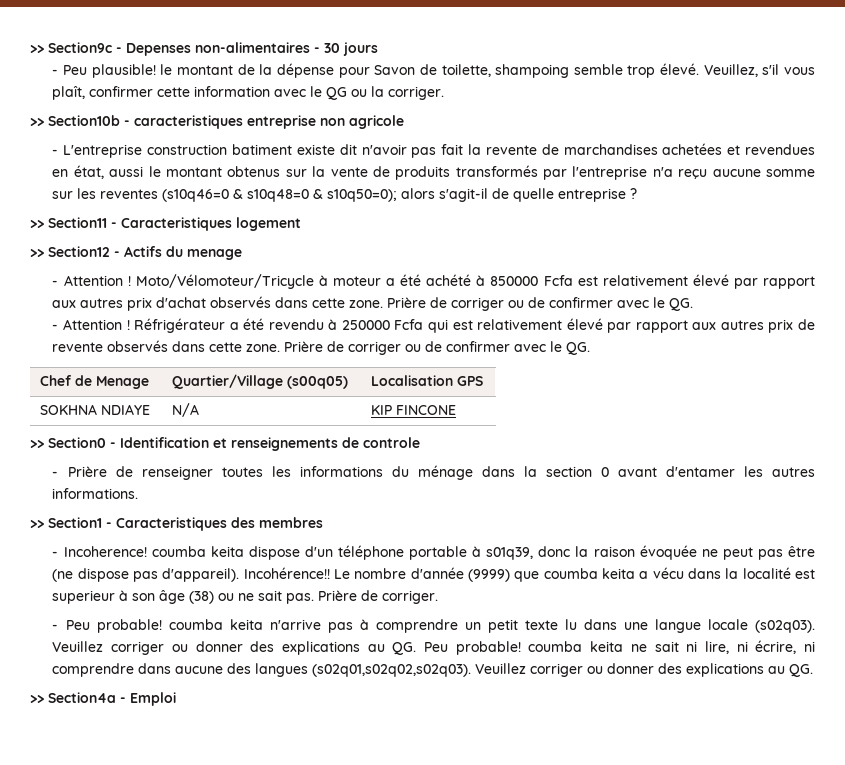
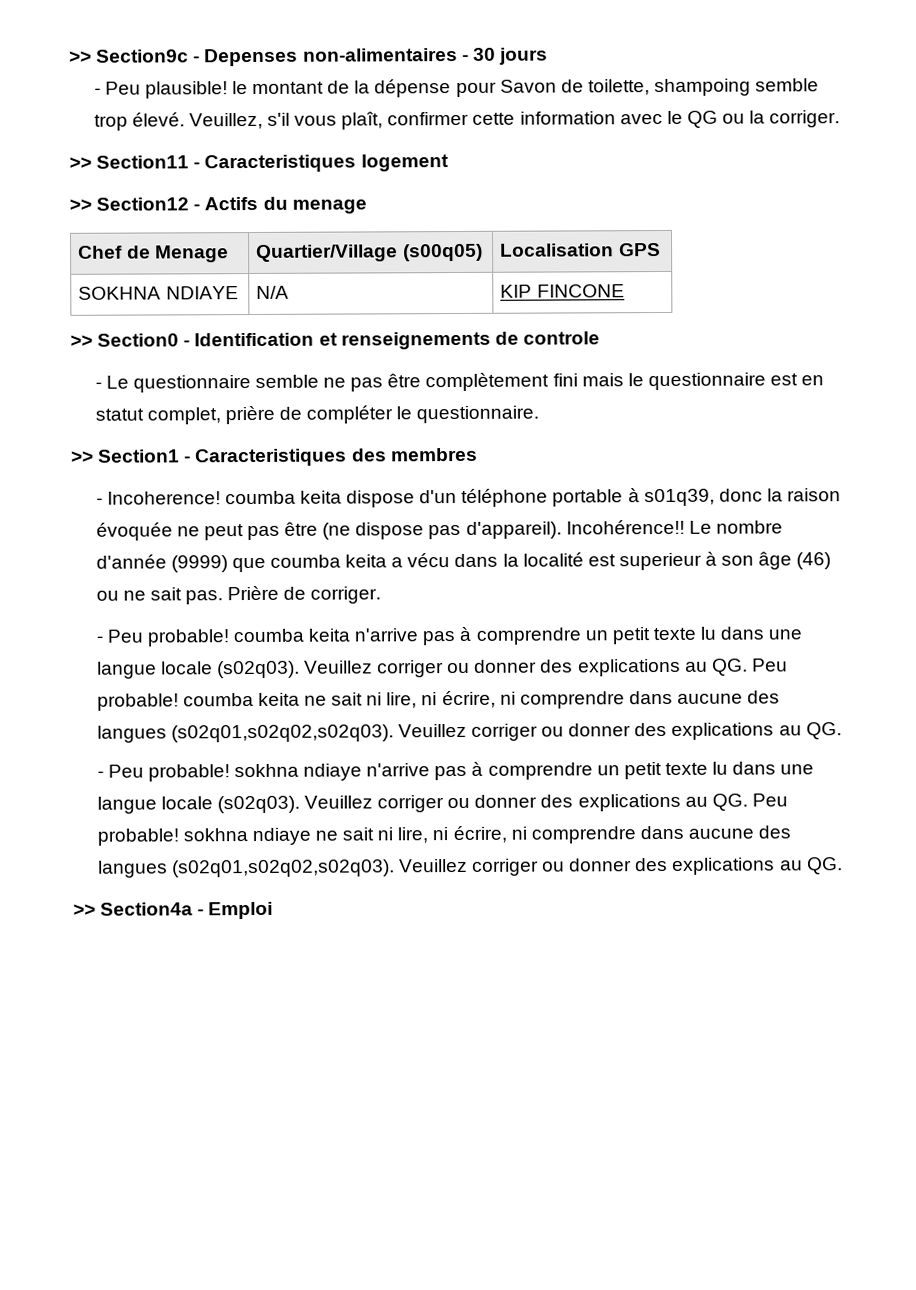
- >> Section10b - caracteristiques entreprise non agricole
- - L'entreprise construction batiment existe dit n'avoir pas fait la revente de marchandises achetées et revendues en état, aussi le montant obtenus sur la vente de produits transformés par l'entreprise n'a reçu aucune somme sur les reventes (s10q46=0 & s10q48=0 & s10q50=0); alors s'agit-il de quelle entreprise ?
- - Attention ! Moto/Vélomoteur/Tricycle à moteur a été achété à 850000 Fcfa est relativement élevé par rapport aux autres prix d'achat observés dans cette zone. Prière de corriger ou de confirmer avec le QG.
- - Attention ! Réfrigérateur a été revendu à 250000 Fcfa qui est relativement élevé par rapport aux autres prix de revente observés dans cette zone. Prière de corriger ou de confirmer avec le QG.
- - Prière de renseigner toutes les informations du ménage dans la section 0 avant d'entamer les autres informations.
+ - Le questionnaire semble ne pas être complètement fini mais le questionnaire est en statut complet, prière de compléter le questionnaire.
- Le nombre d'année (9999) que coumba keita a vécu dans la localité est superieur à son âge (38) ou ne sait pas.
+ Le nombre d'année (9999) que coumba keita a vécu dans la localité est superieur à son âge (46) ou ne sait pas.
+ - Peu probable! sokhna ndiaye n'arrive pas à comprendre un petit texte lu dans une langue locale (s02q03). Veuillez corriger ou donner des explications au QG. Peu probable! sokhna ndiaye ne sait ni lire, ni écrire, ni comprendre dans aucune des langues (s02q01,s02q02,s02q03). Veuillez corriger ou donner des explications au QG.

